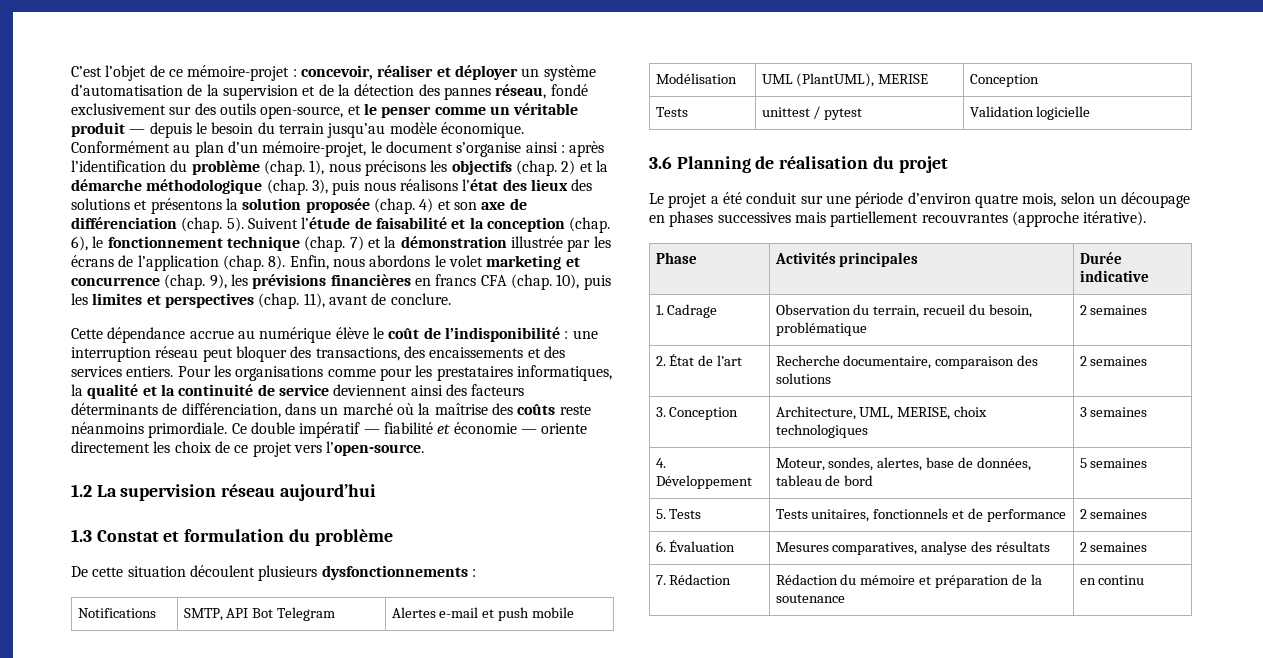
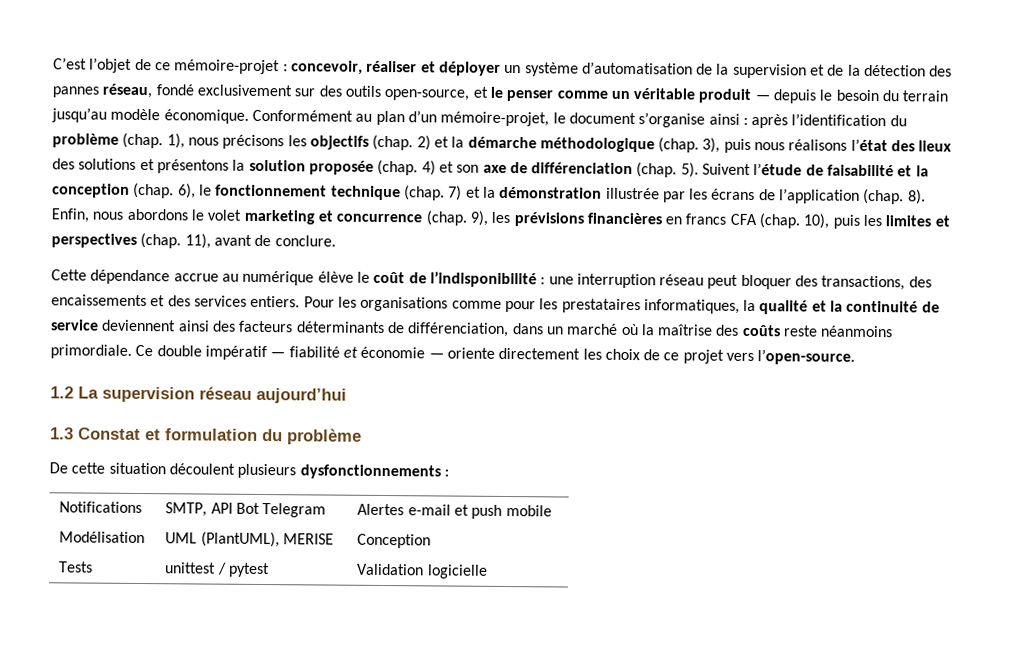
- 3.6 Planning de réalisation du projet
- Le projet a été conduit sur une période d’environ quatre mois, selon un découpage en phases successives mais partiellement recouvrantes (approche itérative).
- Phase | Activités principales | Durée indicative
- 1. Cadrage | Observation du terrain, recueil du besoin, problématique | 2 semaines
- 2. État de l’art | Recherche documentaire, comparaison des solutions | 2 semaines
- 3. Conception | Architecture, UML, MERISE, choix technologiques | 3 semaines
- 4. Développement | Moteur, sondes, alertes, base de données, tableau de bord | 5 semaines
- 5. Tests | Tests unitaires, fonctionnels et de performance | 2 semaines
- 6. Évaluation | Mesures comparatives, analyse des résultats | 2 semaines
- 7. Rédaction | Rédaction du mémoire et préparation de la soutenance | en continu

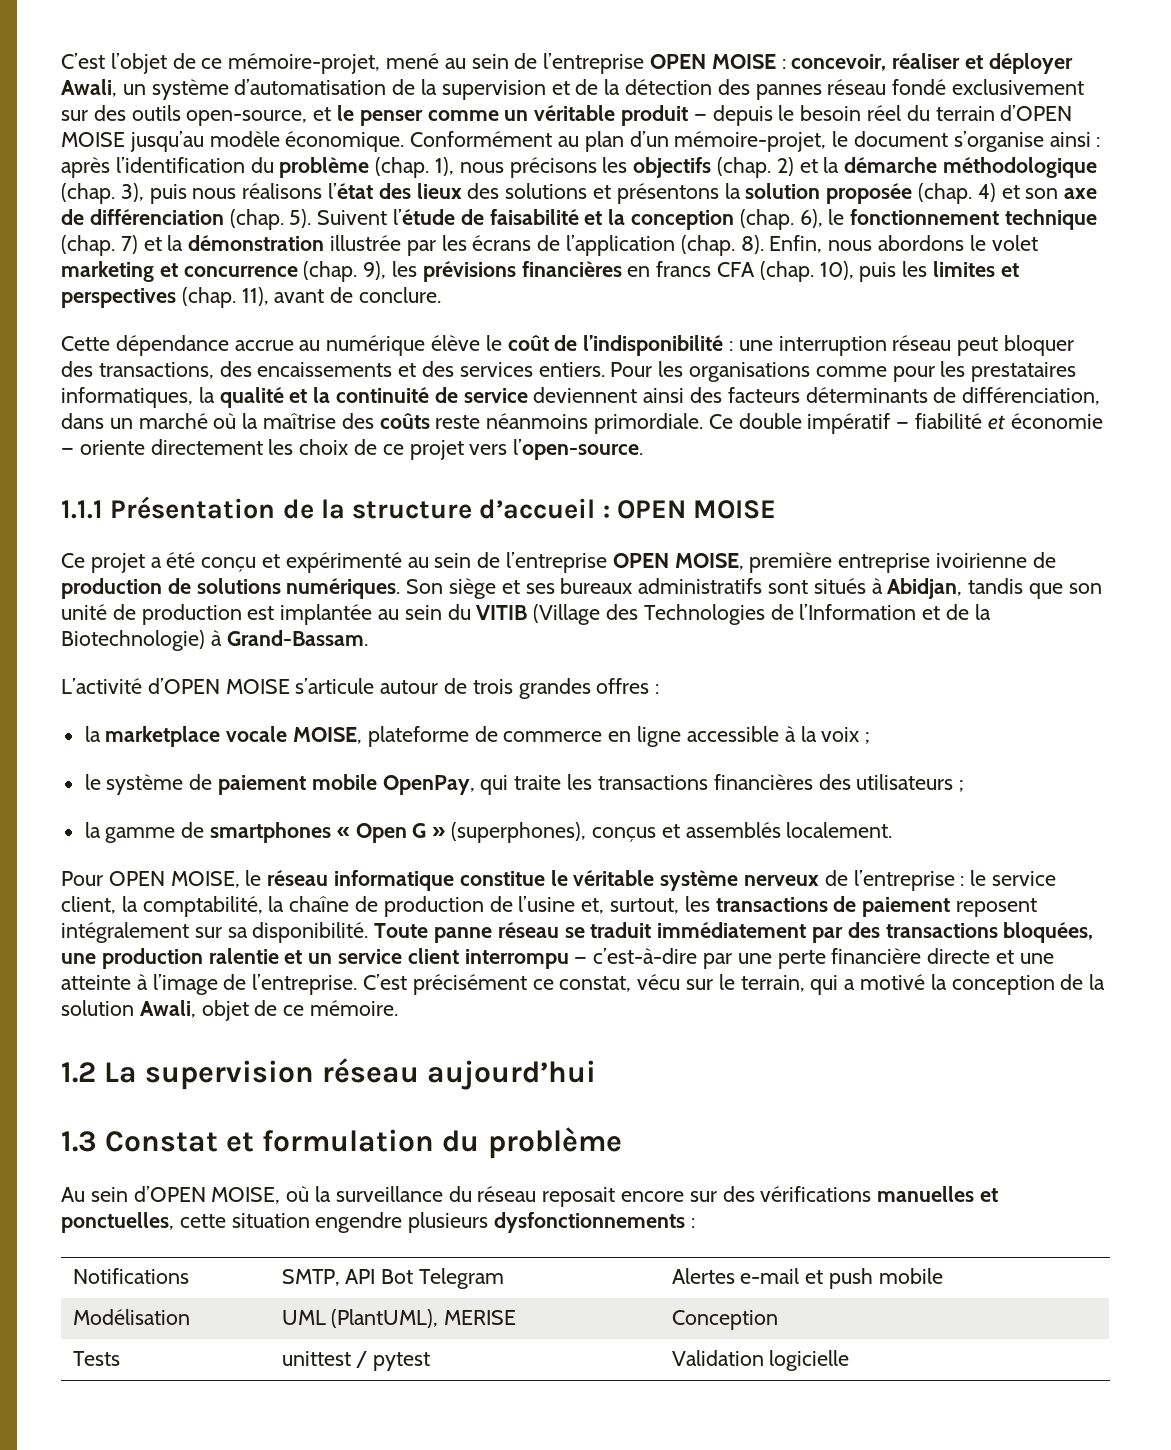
- C’est l’objet de ce mémoire-projet : concevoir, réaliser et déployer un système d’automatisation de la supervision et de la détection des pannes réseau, fondé exclusivement sur des outils open-source, et le penser comme un véritable produit — depuis le besoin du terrain jusqu’au modèle économique.
+ C’est l’objet de ce mémoire-projet, mené au sein de l’entreprise OPEN MOISE : concevoir, réaliser et déployer Awali, un système d’automatisation de la supervision et de la détection des pannes réseau fondé exclusivement sur des outils open-source, et le penser comme un véritable produit — depuis le besoin réel du terrain d’OPEN MOISE jusqu’au modèle économique.
+ 1.1.1 Présentation de la structure d’accueil : OPEN MOISE
+ Ce projet a été conçu et expérimenté au sein de l’entreprise OPEN MOISE, première entreprise ivoirienne de production de solutions numériques. Son siège et ses bureaux administratifs sont situés à Abidjan, tandis que son unité de production est implantée au sein du VITIB (Village des Technologies de l’Information et de la Biotechnologie) à Grand-Bassam.
+ L’activité d’OPEN MOISE s’articule autour de trois grandes offres :
+ la marketplace vocale MOISE, plateforme de commerce en ligne accessible à la voix ;
+ le système de paiement mobile OpenPay, qui traite les transactions financières des utilisateurs ;
+ la gamme de smartphones « Open G » (superphones), conçus et assemblés localement.
+ Pour OPEN MOISE, le réseau informatique constitue le véritable système nerveux de l’entreprise : le service client, la comptabilité, la chaîne de production de l’usine et, surtout, les transactions de paiement reposent intégralement sur sa disponibilité. Toute panne réseau se traduit immédiatement par des transactions bloquées, une production ralentie et un service client interrompu — c’est-à-dire par une perte financière directe et une atteinte à l’image de l’entreprise. C’est précisément ce constat, vécu sur le terrain, qui a motivé la conception de la solution Awali, objet de ce mémoire.
- De cette situation découlent plusieurs dysfonctionnements :
+ Au sein d’OPEN MOISE, où la surveillance du réseau reposait encore sur des vérifications manuelles et ponctuelles, cette situation engendre plusieurs dysfonctionnements :

